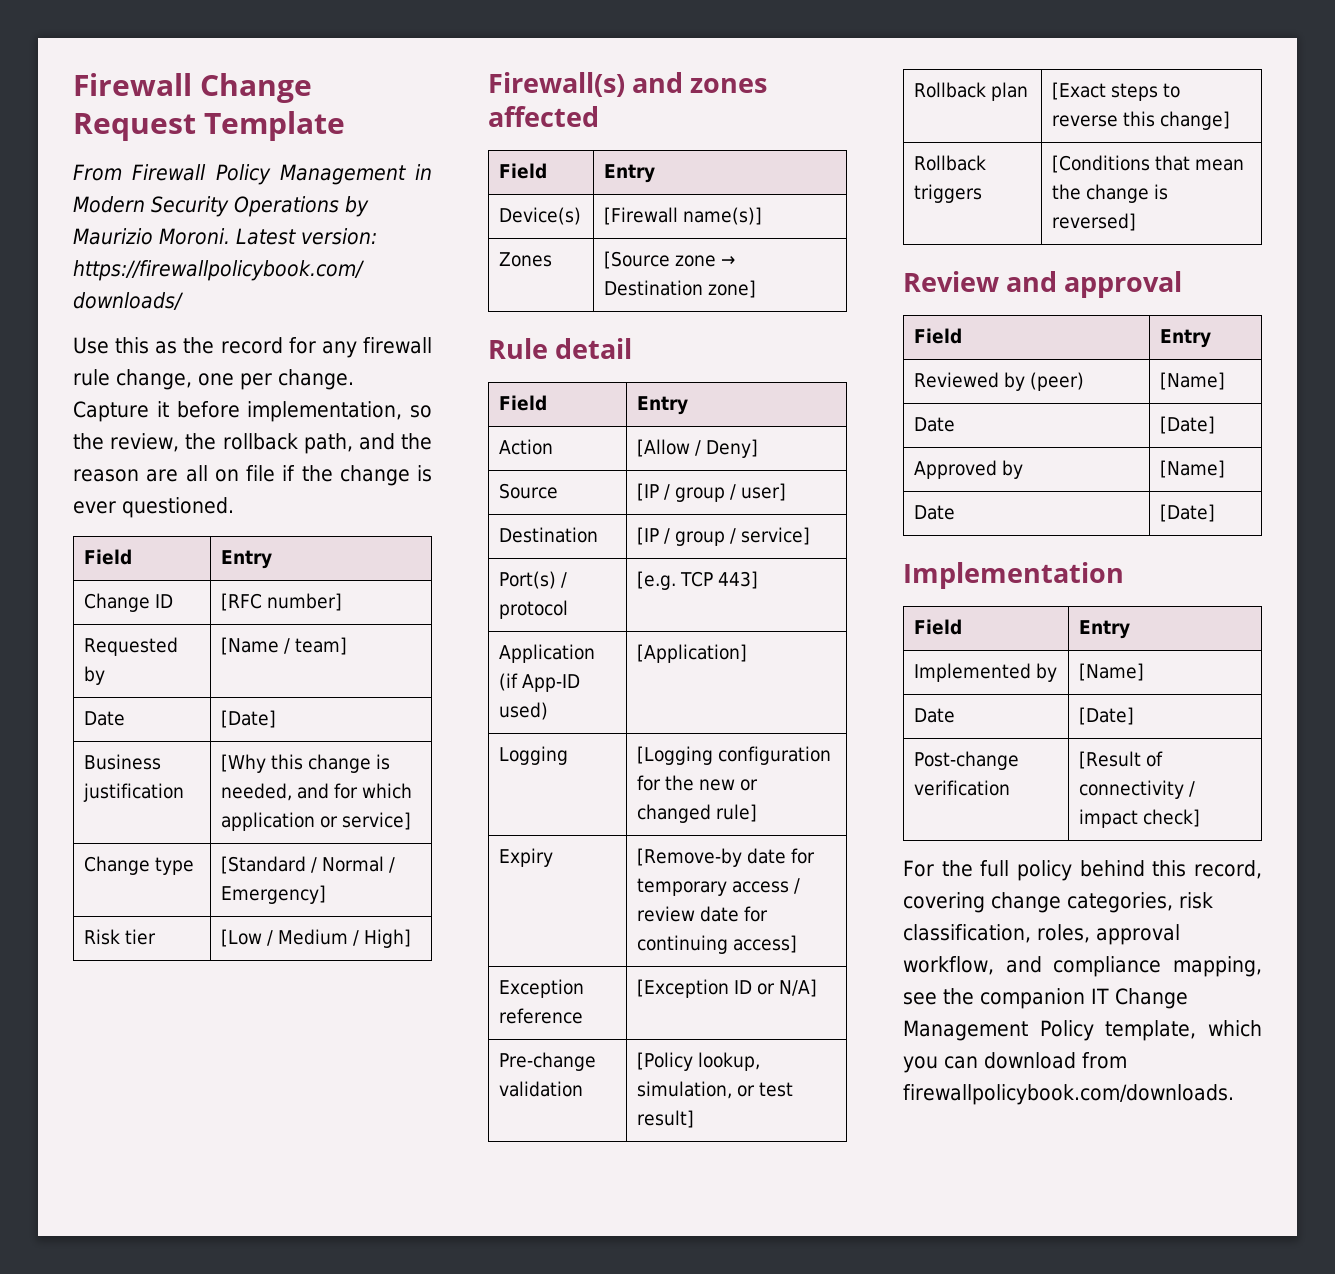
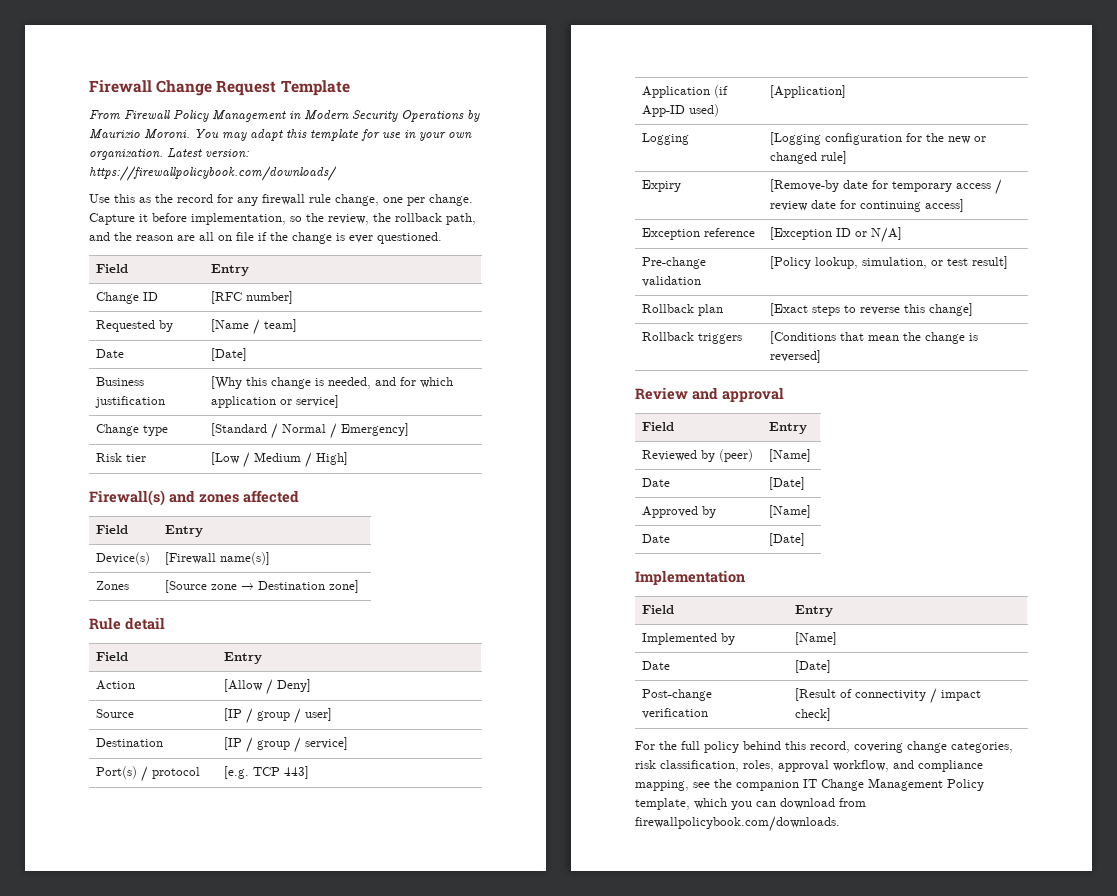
+ You may adapt this template for use in your own organization.

